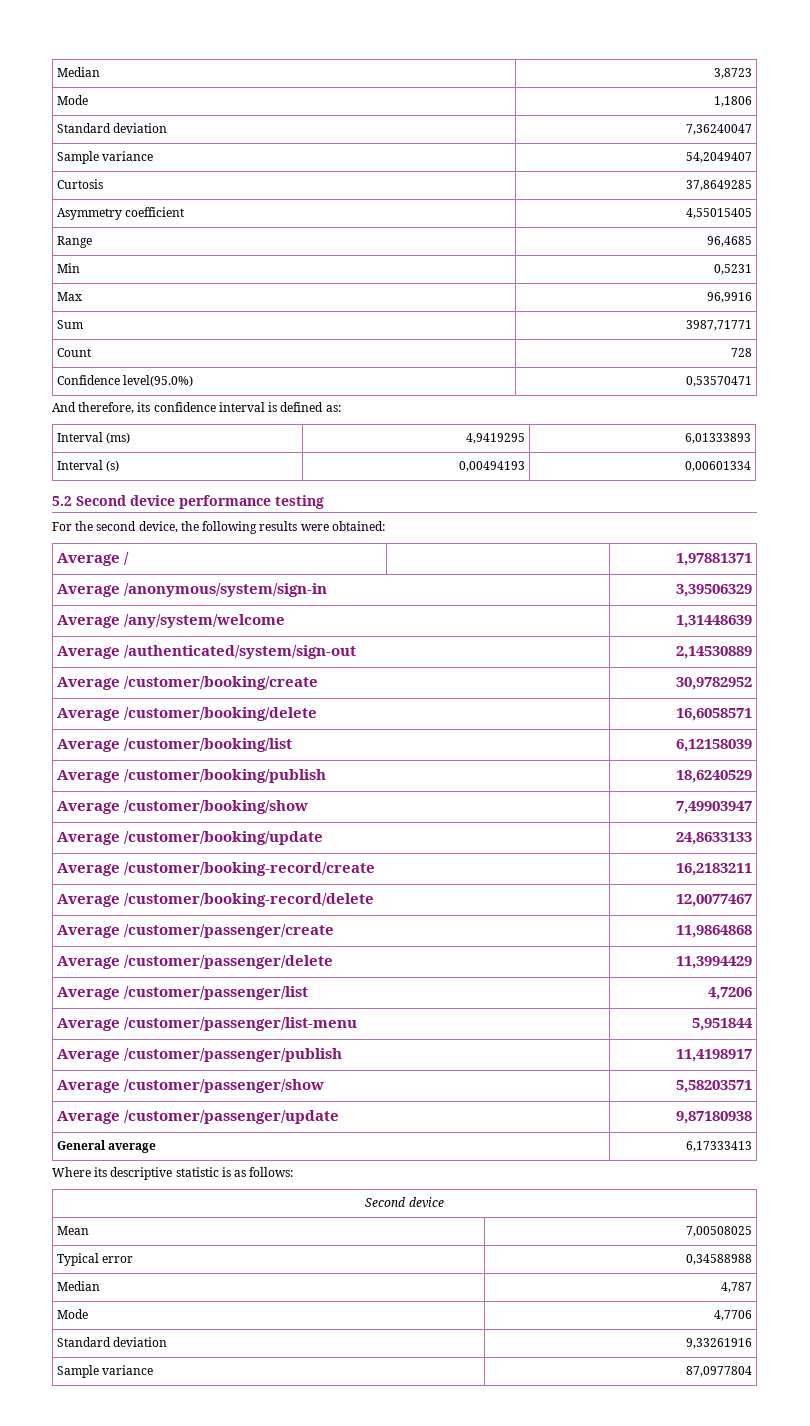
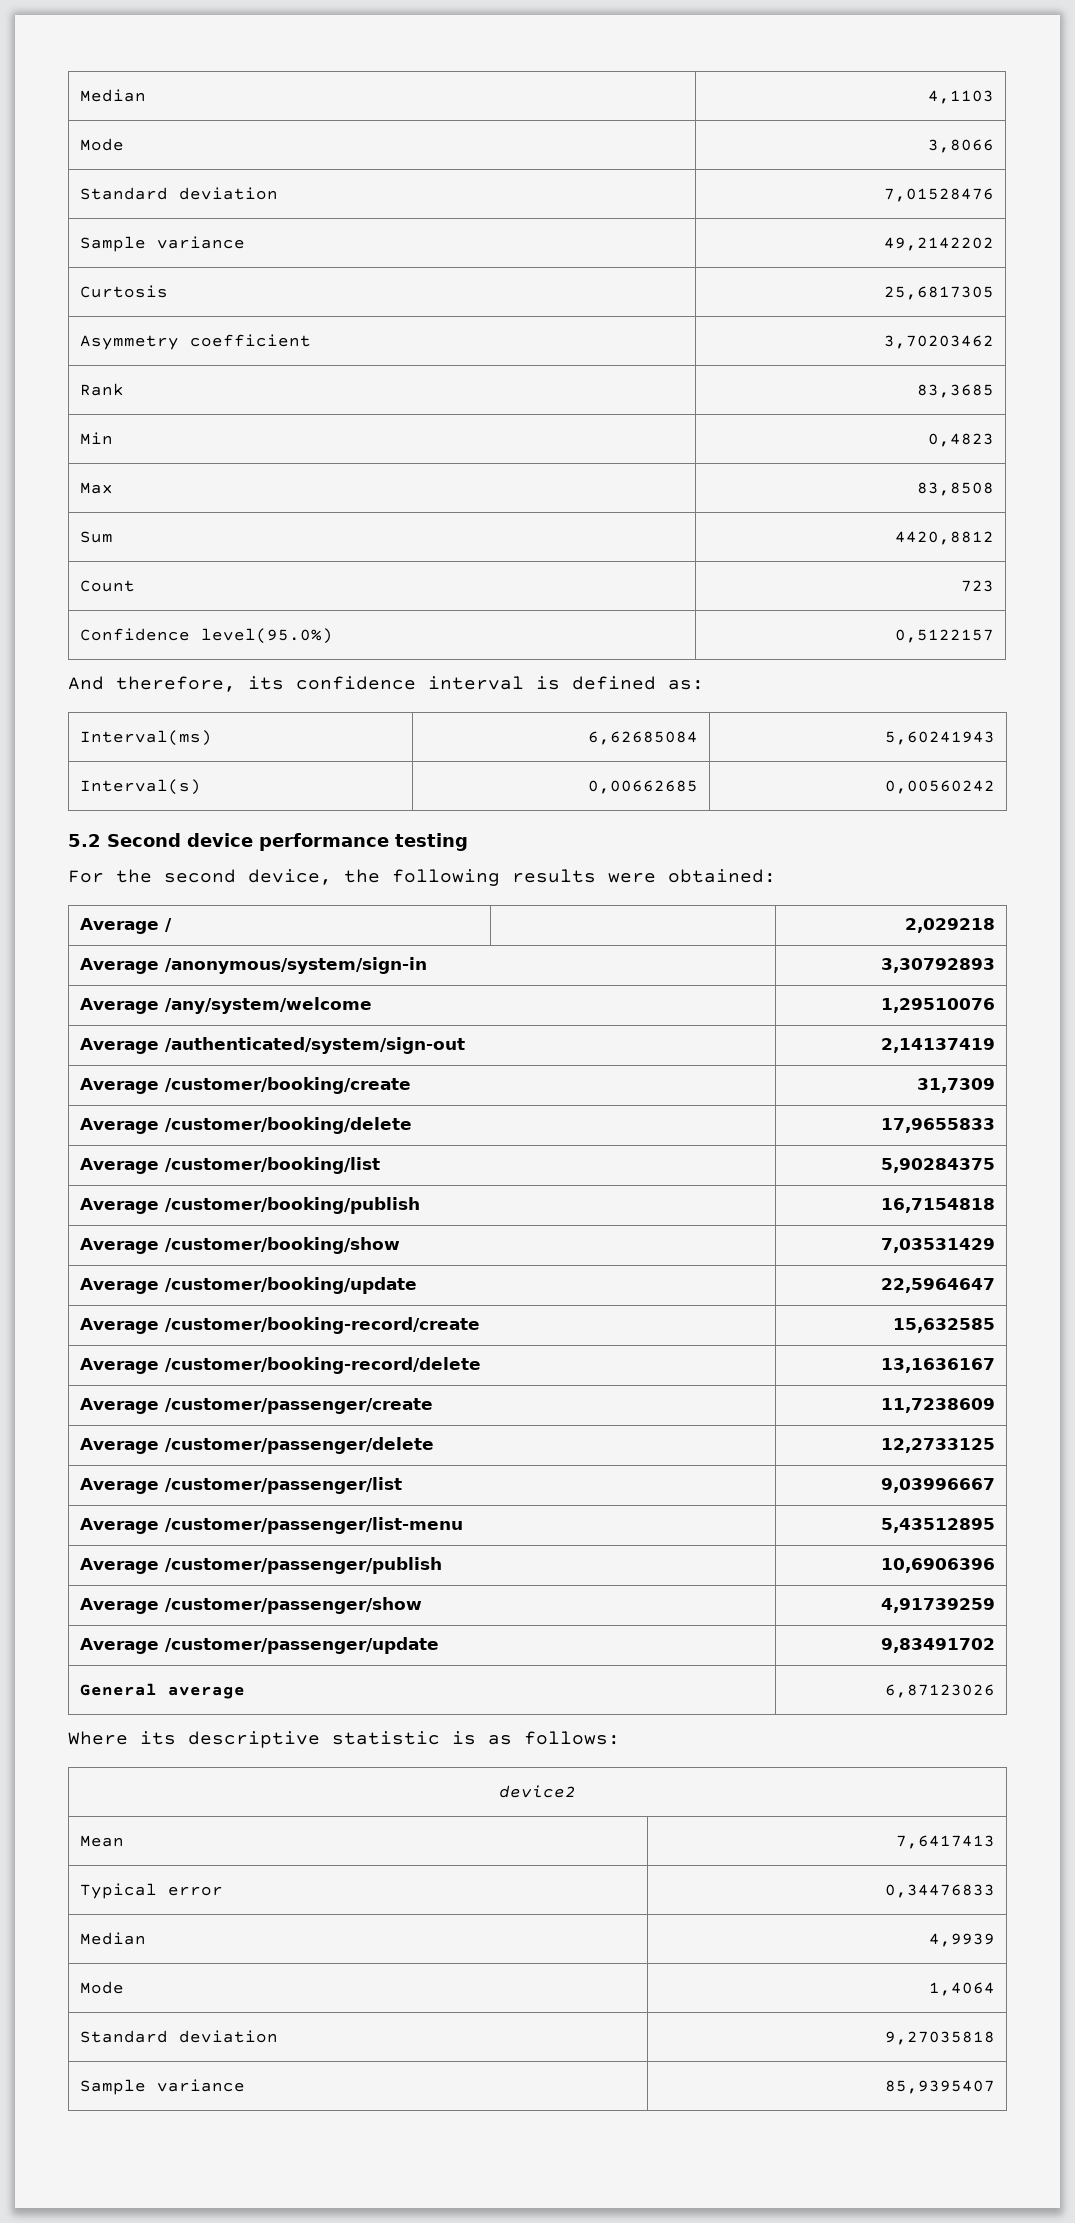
- Median | 3,8723
- Mode | 1,1806
- Standard deviation | 7,36240047
- Sample variance | 54,2049407
+ Median | 4,1103
+ Mode | 3,8066
+ Standard deviation | 7,01528476
+ Sample variance | 49,2142202
- Curtosis | 37,8649285
+ Curtosis | 25,6817305
- Asymmetry coefficient | 4,55015405
- Range | 96,4685
+ Asymmetry coefficient | 3,70203462
+ Rank | 83,3685
- Min | 0,5231
+ Min | 0,4823
- Max | 96,9916
+ Max | 83,8508
- Sum | 3987,71771
+ Sum | 4420,8812
- Count | 728
+ Count | 723
- Confidence level(95.0%) | 0,53570471
+ Confidence level(95.0%) | 0,5122157
- Interval (ms) | 4,9419295 | 6,01333893
- Interval (s) | 0,00494193 | 0,00601334
+ Interval(ms) | 6,62685084 | 5,60241943
+ Interval(s) | 0,00662685 | 0,00560242
- Average / | | 1,97881371
+ Average / | | 2,029218
- Average /anonymous/system/sign-in | 3,39506329
+ Average /anonymous/system/sign-in | 3,30792893
- Average /any/system/welcome | 1,31448639
+ Average /any/system/welcome | 1,29510076
- Average /authenticated/system/sign-out | 2,14530889
+ Average /authenticated/system/sign-out | 2,14137419
- Average /customer/booking/create | 30,9782952
+ Average /customer/booking/create | 31,7309
- Average /customer/booking/delete | 16,6058571
+ Average /customer/booking/delete | 17,9655833
- Average /customer/booking/list | 6,12158039
+ Average /customer/booking/list | 5,90284375
- Average /customer/booking/publish | 18,6240529
+ Average /customer/booking/publish | 16,7154818
- Average /customer/booking/show | 7,49903947
+ Average /customer/booking/show | 7,03531429
- Average /customer/booking/update | 24,8633133
+ Average /customer/booking/update | 22,5964647
- Average /customer/booking-record/create | 16,2183211
+ Average /customer/booking-record/create | 15,632585
- Average /customer/booking-record/delete | 12,0077467
+ Average /customer/booking-record/delete | 13,1636167
- Average /customer/passenger/create | 11,9864868
+ Average /customer/passenger/create | 11,7238609
- Average /customer/passenger/delete | 11,3994429
+ Average /customer/passenger/delete | 12,2733125
- Average /customer/passenger/list | 4,7206
+ Average /customer/passenger/list | 9,03996667
- Average /customer/passenger/list-menu | 5,951844
+ Average /customer/passenger/list-menu | 5,43512895
- Average /customer/passenger/publish | 11,4198917
+ Average /customer/passenger/publish | 10,6906396
- Average /customer/passenger/show | 5,58203571
+ Average /customer/passenger/show | 4,91739259
- Average /customer/passenger/update | 9,87180938
+ Average /customer/passenger/update | 9,83491702
- General average | 6,17333413
+ General average | 6,87123026
  Where its descriptive statistic is as follows:
- Second device
+ device2
- Mean | 7,00508025
+ Mean | 7,6417413
- Typical error | 0,34588988
- Median | 4,787
- Mode | 4,7706
- Standard deviation | 9,33261916
- Sample variance | 87,0977804
+ Typical error | 0,34476833
+ Median | 4,9939
+ Mode | 1,4064
+ Standard deviation | 9,27035818
+ Sample variance | 85,9395407

